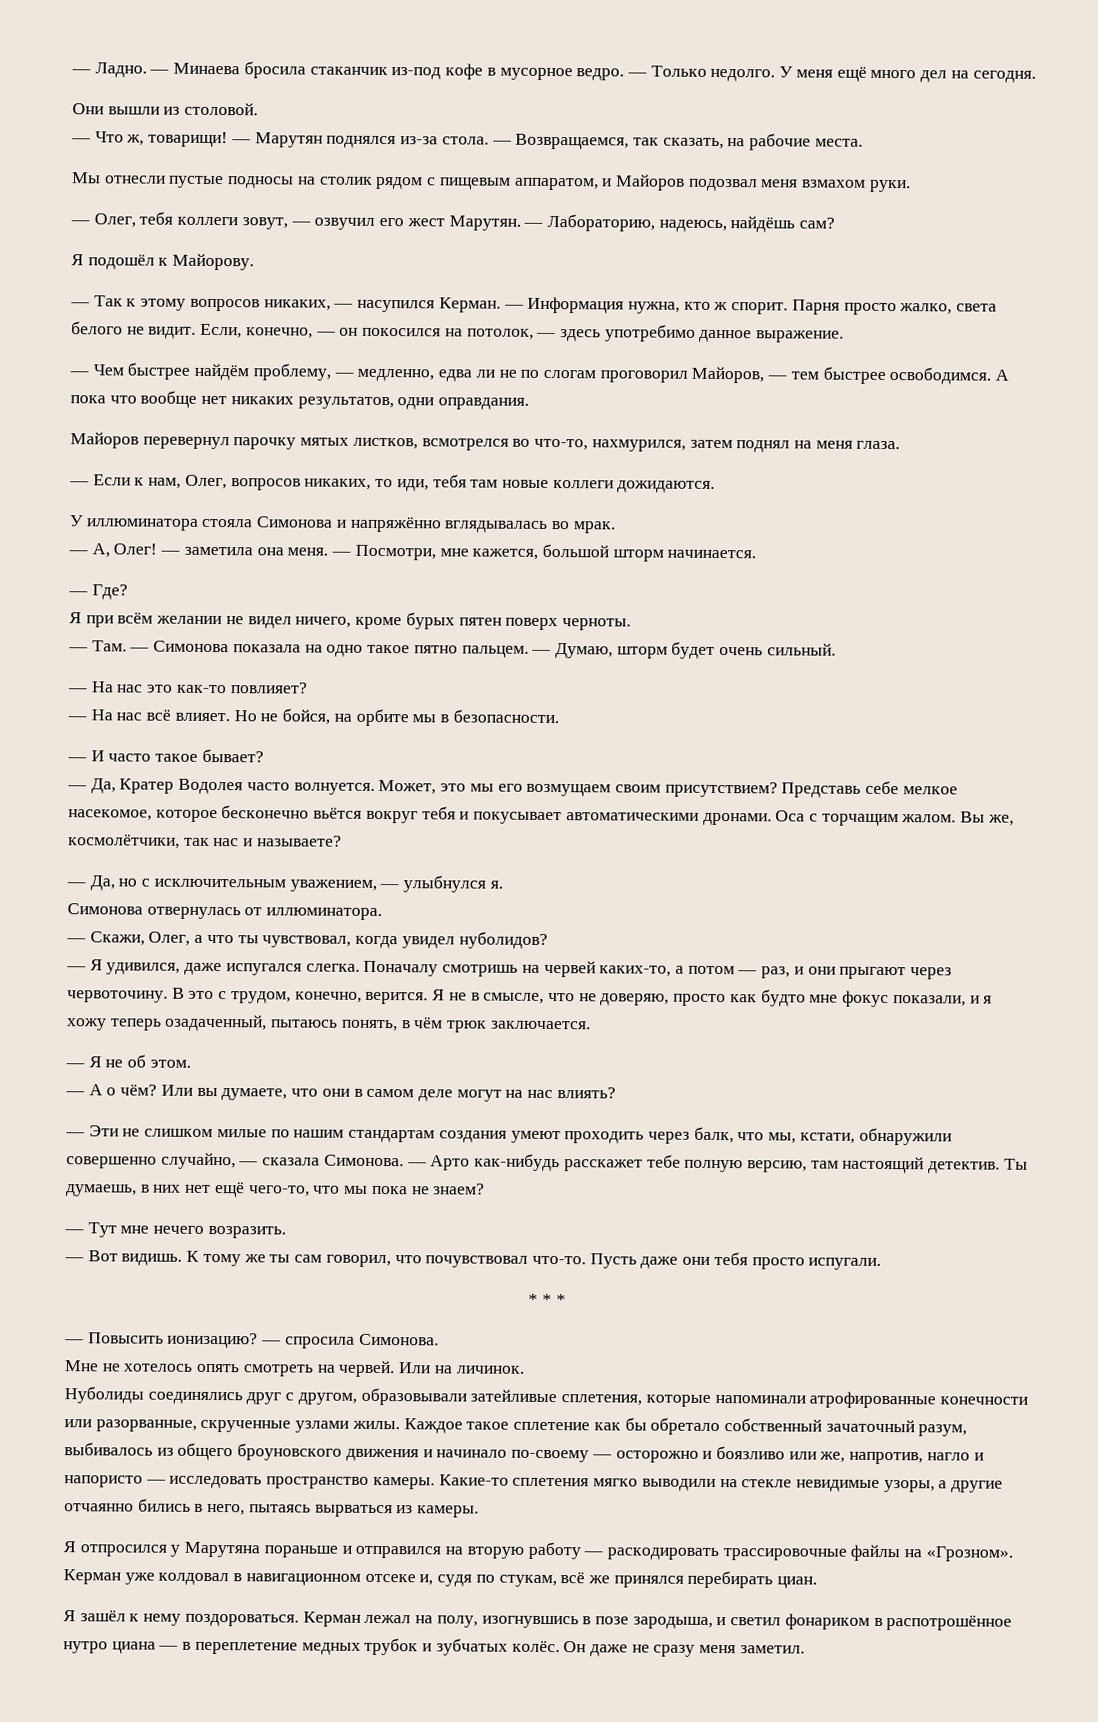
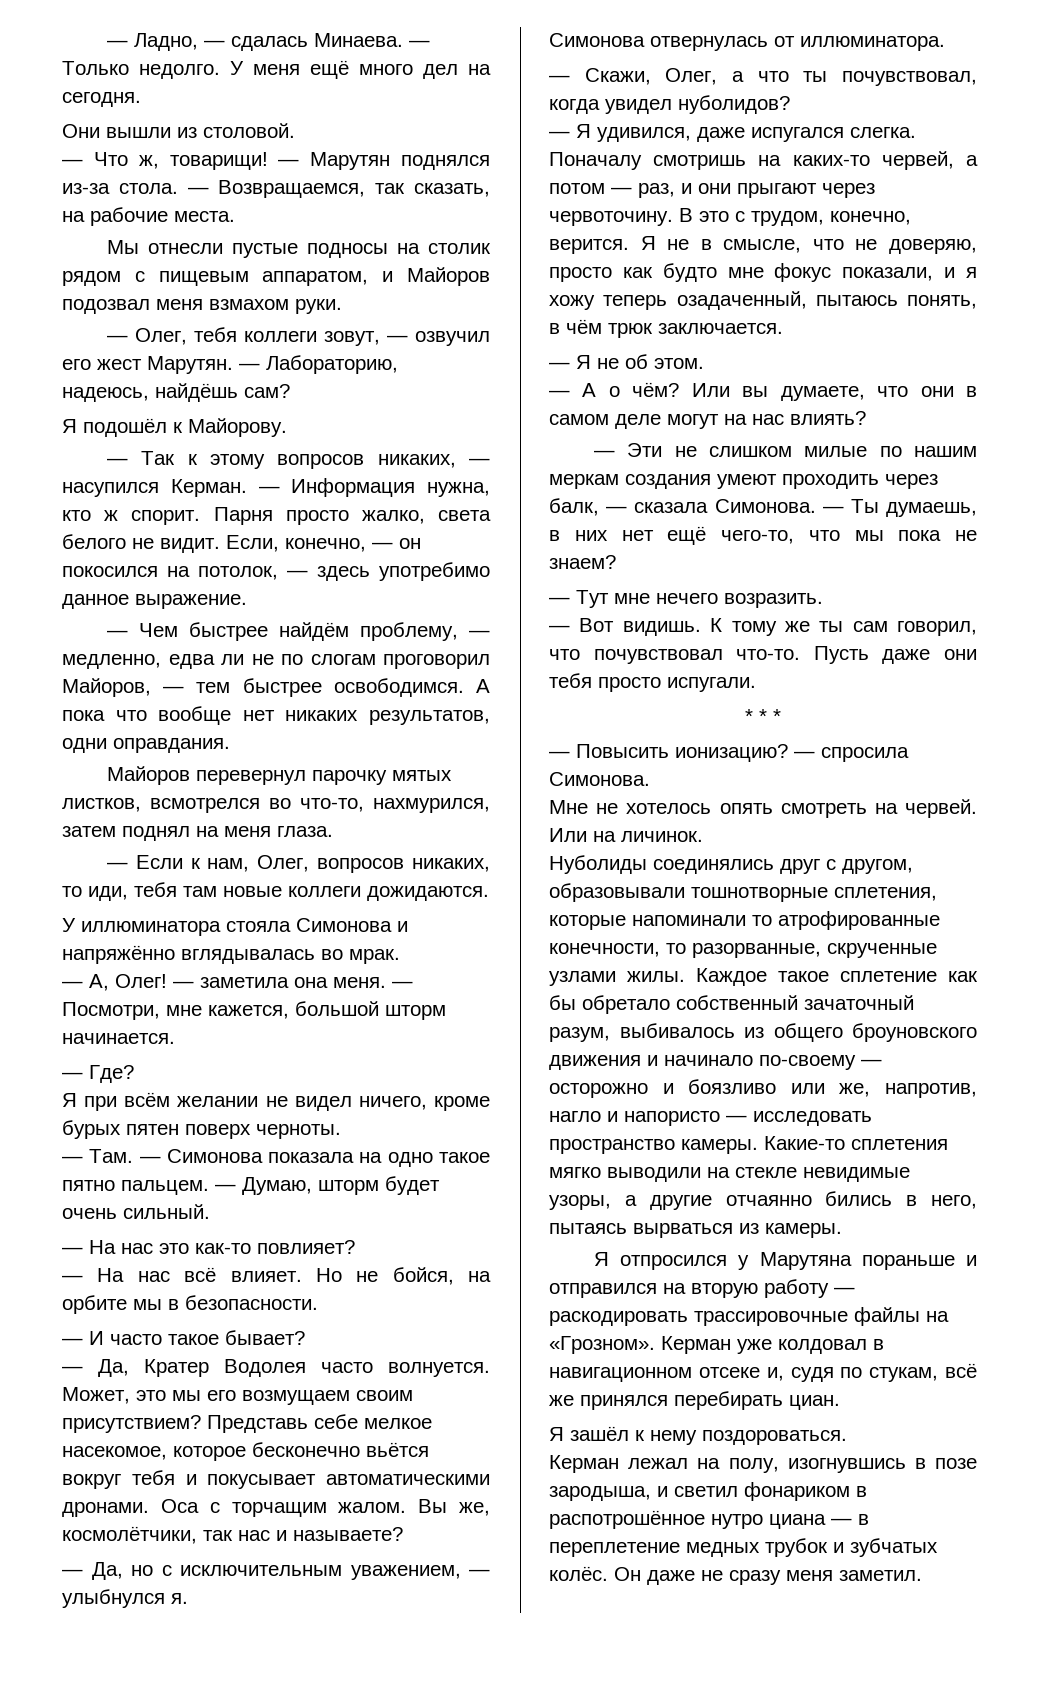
- — Ладно. — Минаева бросила стаканчик из-под кофе в мусорное ведро.
+ — Ладно, — сдалась Минаева.
- — Скажи, Олег, а что ты чувствовал, когда увидел нуболидов?
+ — Скажи, Олег, а что ты почувствовал, когда увидел нуболидов?
- Поначалу смотришь на червей каких-то, а потом — раз, и они прыгают через червоточину.
+ Поначалу смотришь на каких-то червей, а потом — раз, и они прыгают через червоточину.
- — Эти не слишком милые по нашим стандартам создания умеют проходить через балк, что мы, кстати, обнаружили совершенно случайно, — сказала Симонова. — Арто как-нибудь расскажет тебе полную версию, там настоящий детектив. Ты думаешь, в них нет ещё чего-то, что мы пока не знаем?
+ — Эти не слишком милые по нашим меркам создания умеют проходить через балк, — сказала Симонова. — Ты думаешь, в них нет ещё чего-то, что мы пока не знаем?
- Нуболиды соединялись друг с другом, образовывали затейливые сплетения, которые напоминали атрофированные конечности или разорванные, скрученные узлами жилы.
+ Нуболиды соединялись друг с другом, образовывали тошнотворные сплетения, которые напоминали то атрофированные конечности, то разорванные, скрученные узлами жилы.
- Я зашёл к нему поздороваться. Керман лежал на полу, изогнувшись в позе зародыша, и светил фонариком в распотрошённое нутро циана — в переплетение медных трубок и зубчатых колёс.
+ Я зашёл к нему поздороваться.
+ Керман лежал на полу, изогнувшись в позе зародыша, и светил фонариком в распотрошённое нутро циана — в переплетение медных трубок и зубчатых колёс.

